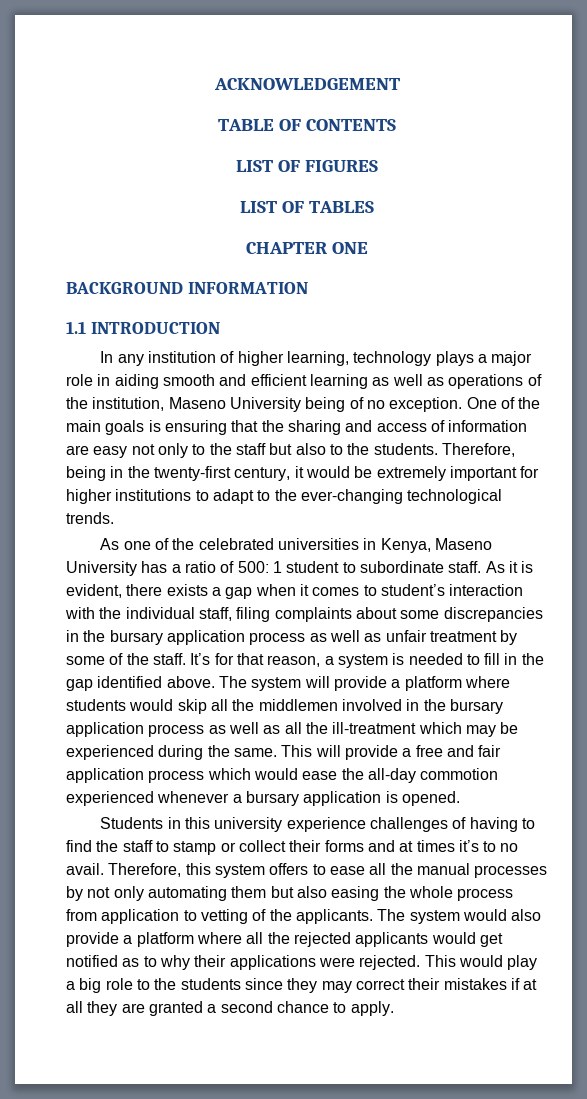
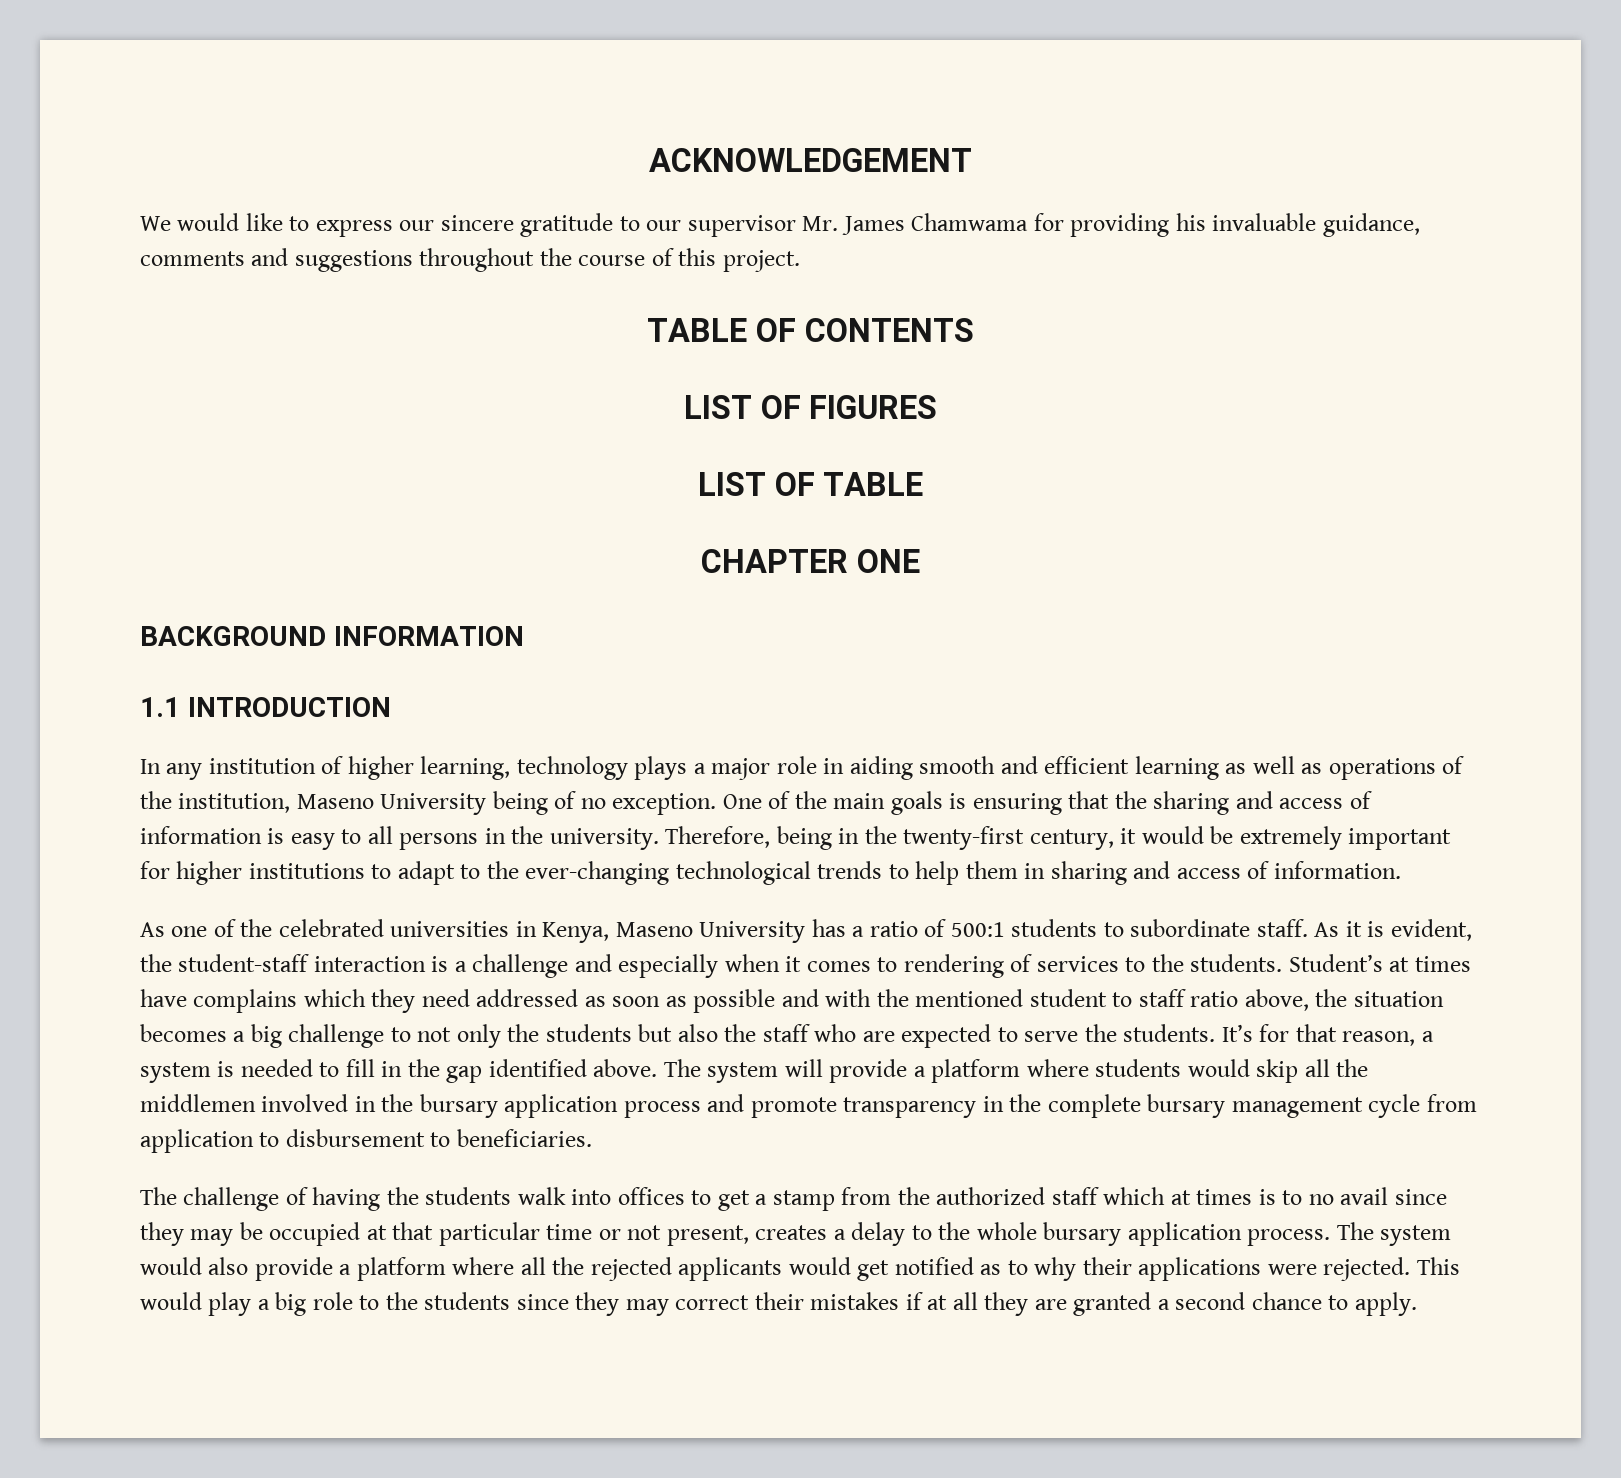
+ We would like to express our sincere gratitude to our supervisor Mr. James Chamwama for providing his invaluable guidance, comments and suggestions throughout the course of this project.
- LIST OF TABLES
+ LIST OF TABLE
- One of the main goals is ensuring that the sharing and access of information are easy not only to the staff but also to the students.
+ One of the main goals is ensuring that the sharing and access of information is easy to all persons in the university.
- Therefore, being in the twenty-first century, it would be extremely important for higher institutions to adapt to the ever-changing technological trends.
+ Therefore, being in the twenty-first century, it would be extremely important for higher institutions to adapt to the ever-changing technological trends to help them in sharing and access of information.
- As one of the celebrated universities in Kenya, Maseno University has a ratio of 500: 1 student to subordinate staff.
+ As one of the celebrated universities in Kenya, Maseno University has a ratio of 500:1 students to subordinate staff.
- As it is evident, there exists a gap when it comes to student’s interaction with the individual staff, filing complaints about some discrepancies in the bursary application process as well as unfair treatment by some of the staff.
+ As it is evident, the student-staff interaction is a challenge and especially when it comes to rendering of services to the students. Student’s at times have complains which they need addressed as soon as possible and with the mentioned student to staff ratio above, the situation becomes a big challenge to not only the students but also the staff who are expected to serve the students.
- The system will provide a platform where students would skip all the middlemen involved in the bursary application process as well as all the ill-treatment which may be experienced during the same. This will provide a free and fair application process which would ease the all-day commotion experienced whenever a bursary application is opened.
- Students in this university experience challenges of having to find the staff to stamp or collect their forms and at times it’s to no avail. Therefore, this system offers to ease all the manual processes by not only automating them but also easing the whole process from application to vetting of the applicants.
+ The system will provide a platform where students would skip all the middlemen involved in the bursary application process and promote transparency in the complete bursary management cycle from application to disbursement to beneficiaries.
+ The challenge of having the students walk into offices to get a stamp from the authorized staff which at times is to no avail since they may be occupied at that particular time or not present, creates a delay to the whole bursary application process.

